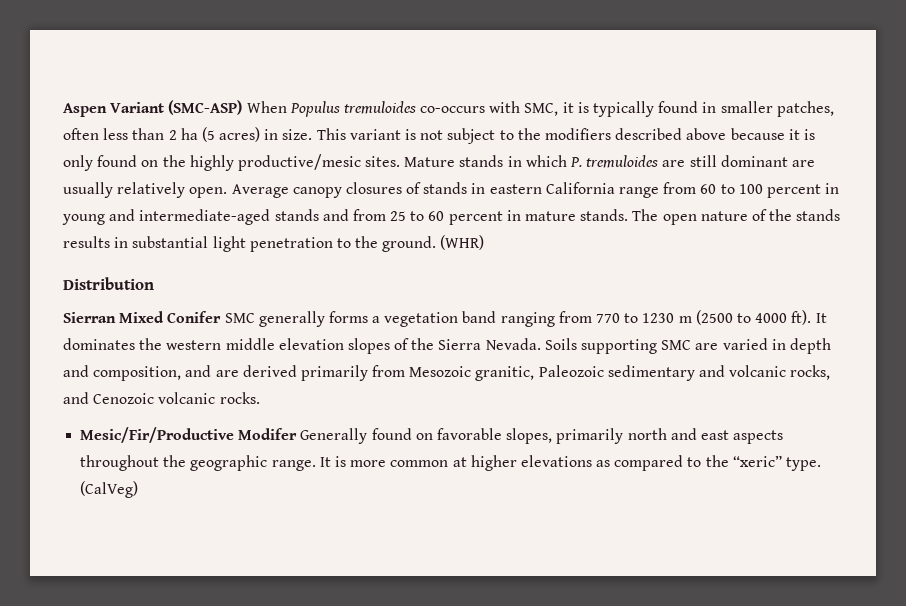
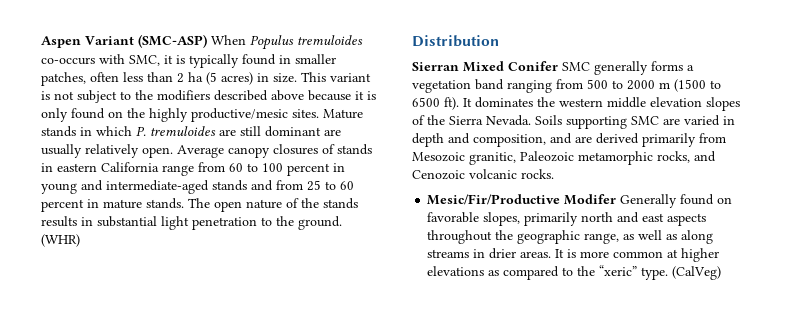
- Sierran Mixed Conifer SMC generally forms a vegetation band ranging from 770 to 1230 m (2500 to 4000 ft).
+ Sierran Mixed Conifer SMC generally forms a vegetation band ranging from 500 to 2000 m (1500 to 6500 ft).
- Soils supporting SMC are varied in depth and composition, and are derived primarily from Mesozoic granitic, Paleozoic sedimentary and volcanic rocks, and Cenozoic volcanic rocks.
+ Soils supporting SMC are varied in depth and composition, and are derived primarily from Mesozoic granitic, Paleozoic metamorphic rocks, and Cenozoic volcanic rocks.
- Mesic/Fir/Productive Modifer Generally found on favorable slopes, primarily north and east aspects throughout the geographic range.
+ Mesic/Fir/Productive Modifer Generally found on favorable slopes, primarily north and east aspects throughout the geographic range, as well as along streams in drier areas.

